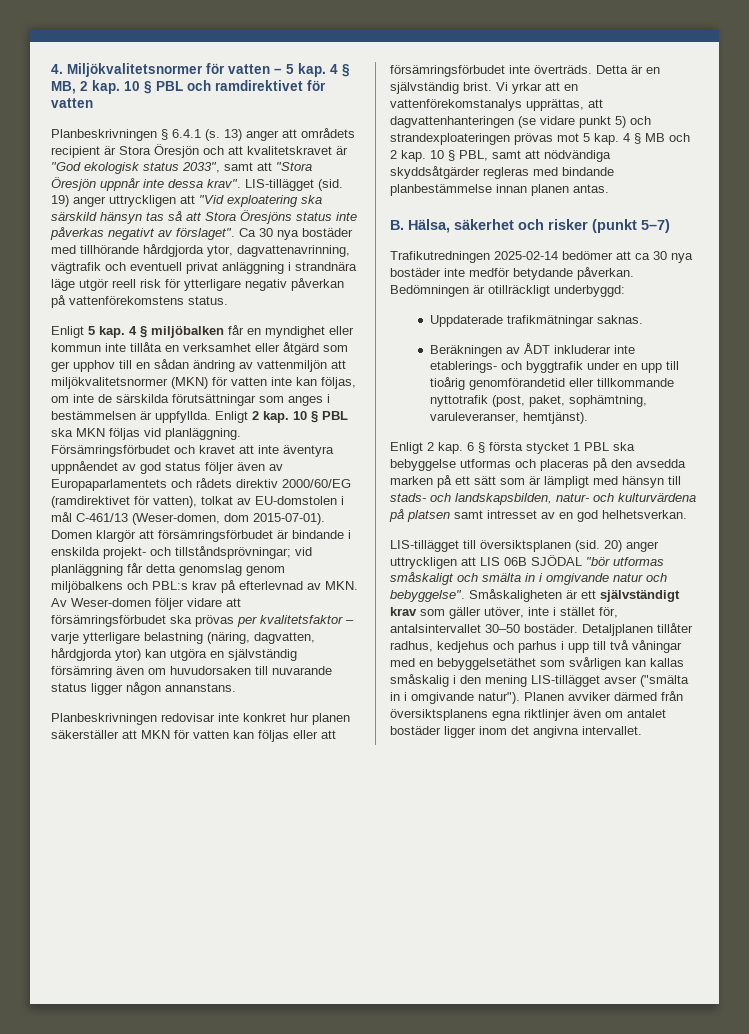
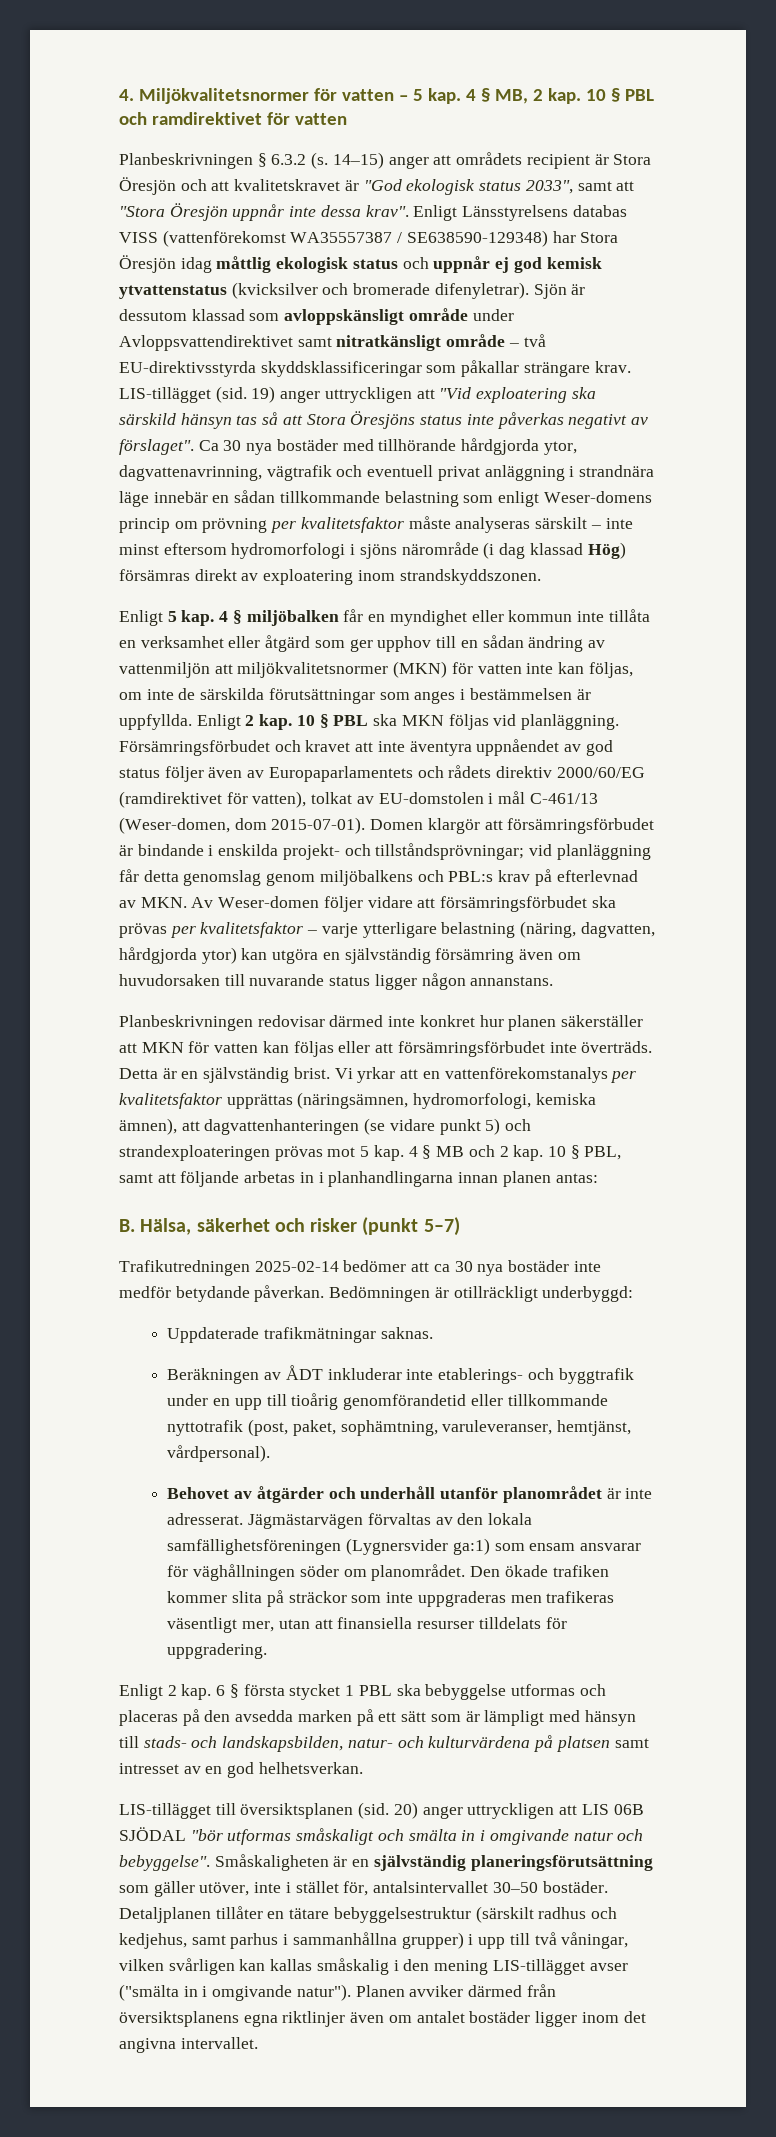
- Planbeskrivningen § 6.4.1 (s. 13) anger att områdets recipient är Stora Öresjön och att kvalitetskravet är "God ekologisk status 2033", samt att "Stora Öresjön uppnår inte dessa krav".
+ Planbeskrivningen § 6.3.2 (s. 14–15) anger att områdets recipient är Stora Öresjön och att kvalitetskravet är "God ekologisk status 2033", samt att "Stora Öresjön uppnår inte dessa krav".
+ Enligt Länsstyrelsens databas VISS (vattenförekomst WA35557387 / SE638590-129348) har Stora Öresjön idag måttlig ekologisk status och uppnår ej god kemisk ytvattenstatus (kvicksilver och bromerade difenyletrar). Sjön är dessutom klassad som avloppskänsligt område under Avloppsvattendirektivet samt nitratkänsligt område – två EU-direktivsstyrda skyddsklassificeringar som påkallar strängare krav.
- Ca 30 nya bostäder med tillhörande hårdgjorda ytor, dagvattenavrinning, vägtrafik och eventuell privat anläggning i strandnära läge utgör reell risk för ytterligare negativ påverkan på vattenförekomstens status.
+ Ca 30 nya bostäder med tillhörande hårdgjorda ytor, dagvattenavrinning, vägtrafik och eventuell privat anläggning i strandnära läge innebär en sådan tillkommande belastning som enligt Weser-domens princip om prövning per kvalitetsfaktor måste analyseras särskilt – inte minst eftersom hydromorfologi i sjöns närområde (i dag klassad Hög) försämras direkt av exploatering inom strandskyddszonen.
- Planbeskrivningen redovisar inte konkret hur planen säkerställer att MKN för vatten kan följas eller att försämringsförbudet inte överträds.
+ Planbeskrivningen redovisar därmed inte konkret hur planen säkerställer att MKN för vatten kan följas eller att försämringsförbudet inte överträds.
- Vi yrkar att en vattenförekomstanalys upprättas, att dagvattenhanteringen (se vidare punkt 5) och strandexploateringen prövas mot 5 kap. 4 § MB och 2 kap. 10 § PBL, samt att nödvändiga skyddsåtgärder regleras med bindande planbestämmelse innan planen antas.
+ Vi yrkar att en vattenförekomstanalys per kvalitetsfaktor upprättas (näringsämnen, hydromorfologi, kemiska ämnen), att dagvattenhanteringen (se vidare punkt 5) och strandexploateringen prövas mot 5 kap. 4 § MB och 2 kap. 10 § PBL, samt att följande arbetas in i planhandlingarna innan planen antas:
- Beräkningen av ÅDT inkluderar inte etablerings- och byggtrafik under en upp till tioårig genomförandetid eller tillkommande nyttotrafik (post, paket, sophämtning, varuleveranser, hemtjänst).
+ Beräkningen av ÅDT inkluderar inte etablerings- och byggtrafik under en upp till tioårig genomförandetid eller tillkommande nyttotrafik (post, paket, sophämtning, varuleveranser, hemtjänst, vårdpersonal).
+ Behovet av åtgärder och underhåll utanför planområdet är inte adresserat. Jägmästarvägen förvaltas av den lokala samfällighetsföreningen (Lygnersvider ga:1) som ensam ansvarar för väghållningen söder om planområdet. Den ökade trafiken kommer slita på sträckor som inte uppgraderas men trafikeras väsentligt mer, utan att finansiella resurser tilldelats för uppgradering.
- Småskaligheten är ett självständigt krav som gäller utöver, inte i stället för, antalsintervallet 30–50 bostäder.
+ Småskaligheten är en självständig planeringsförutsättning som gäller utöver, inte i stället för, antalsintervallet 30–50 bostäder.
- Detaljplanen tillåter radhus, kedjehus och parhus i upp till två våningar med en bebyggelsetäthet som svårligen kan kallas småskalig i den mening LIS-tillägget avser ("smälta in i omgivande natur").
+ Detaljplanen tillåter en tätare bebyggelsestruktur (särskilt radhus och kedjehus, samt parhus i sammanhållna grupper) i upp till två våningar, vilken svårligen kan kallas småskalig i den mening LIS-tillägget avser ("smälta in i omgivande natur").

